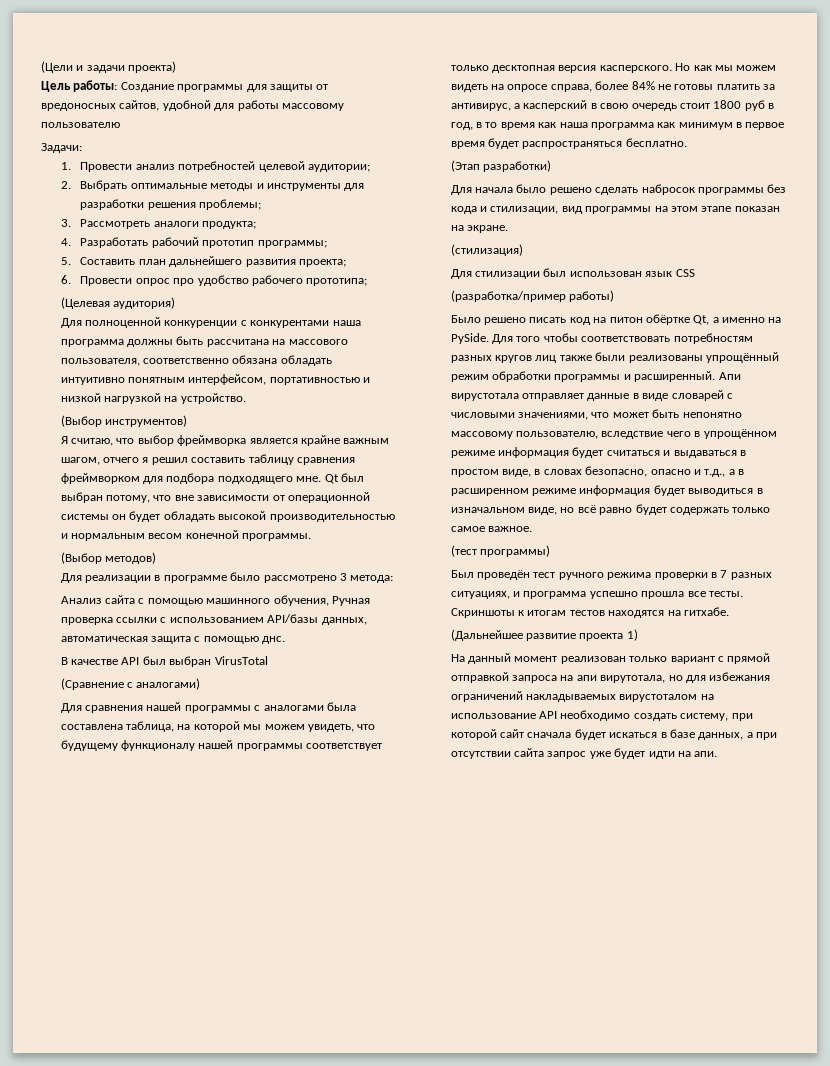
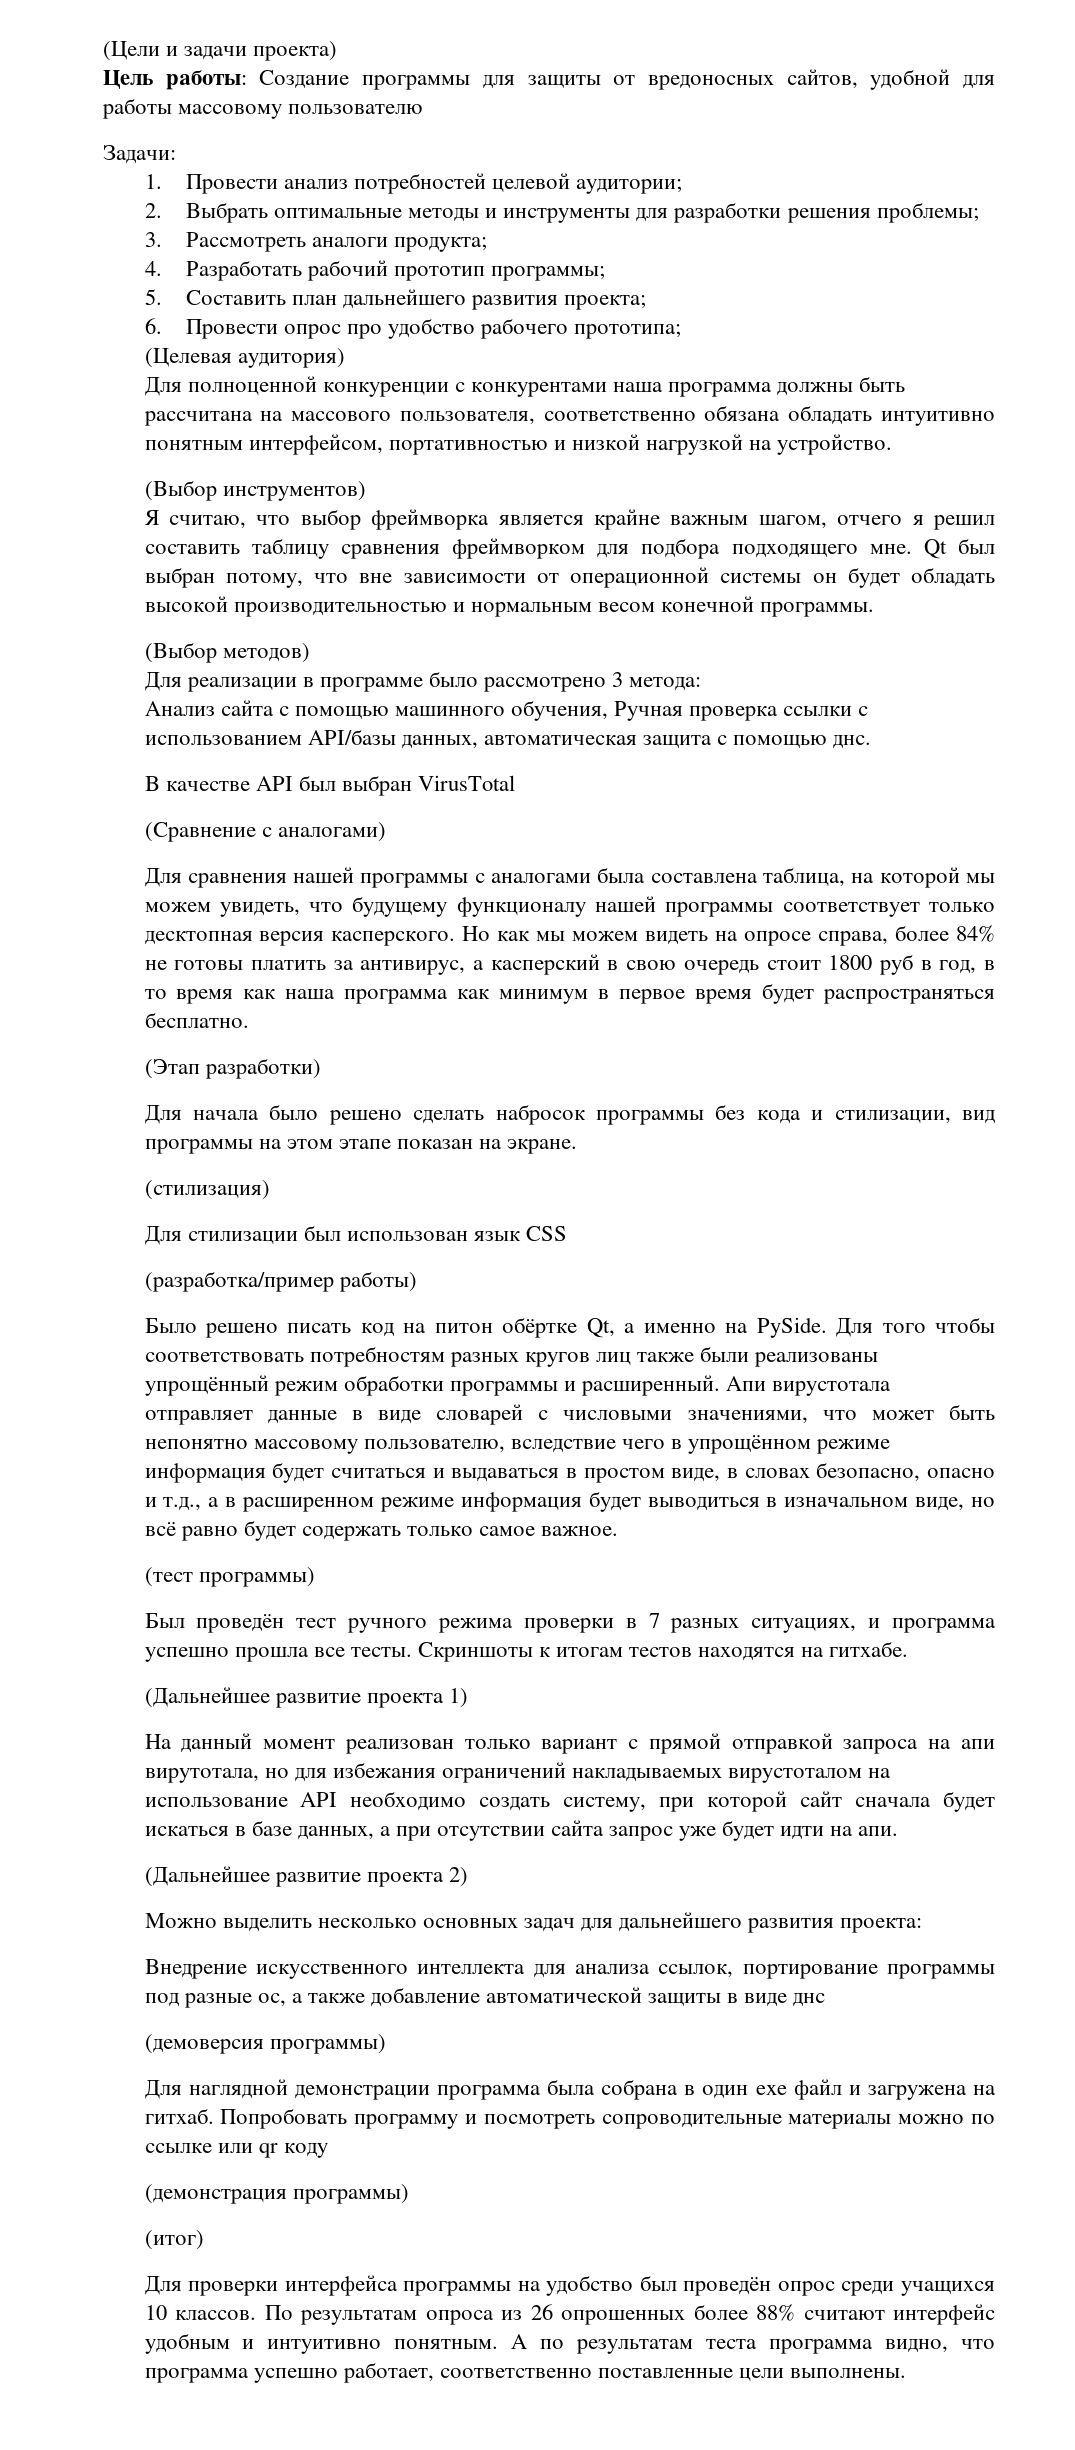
+ (Дальнейшее развитие проекта 2)
+ Можно выделить несколько основных задач для дальнейшего развития проекта:
+ Внедрение искусственного интеллекта для анализа ссылок, портирование программы под разные ос, а также добавление автоматической защиты в виде днс
+ (демоверсия программы)
+ Для наглядной демонстрации программа была собрана в один exe файл и загружена на гитхаб. Попробовать программу и посмотреть сопроводительные материалы можно по ссылке или qr коду
+ (демонстрация программы)
+ (итог)
+ Для проверки интерфейса программы на удобство был проведён опрос среди учащихся 10 классов. По результатам опроса из 26 опрошенных более 88% считают интерфейс удобным и интуитивно понятным. А по результатам теста программа видно, что программа успешно работает, соответственно поставленные цели выполнены.

